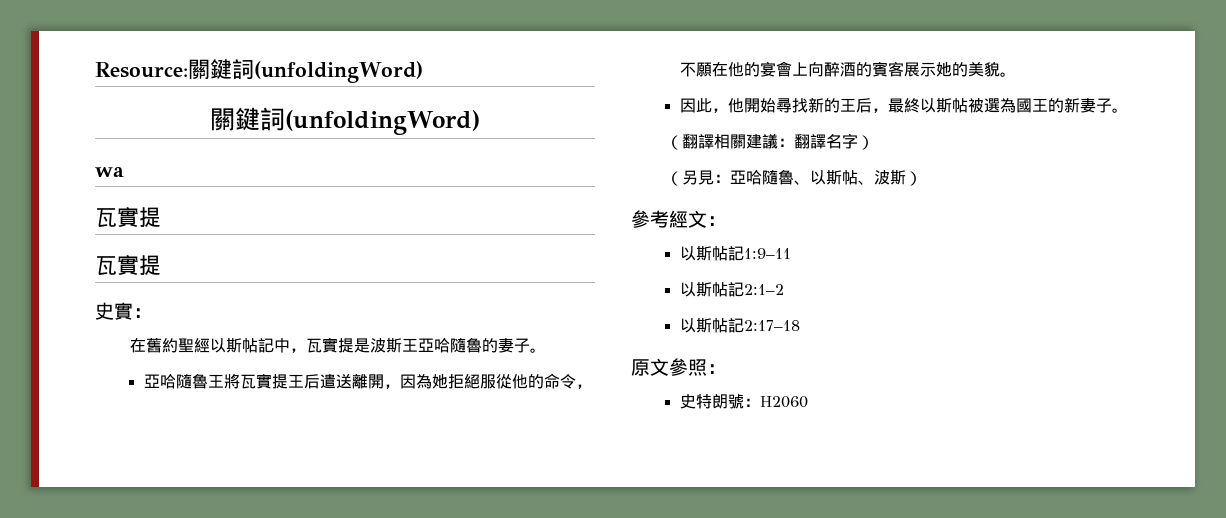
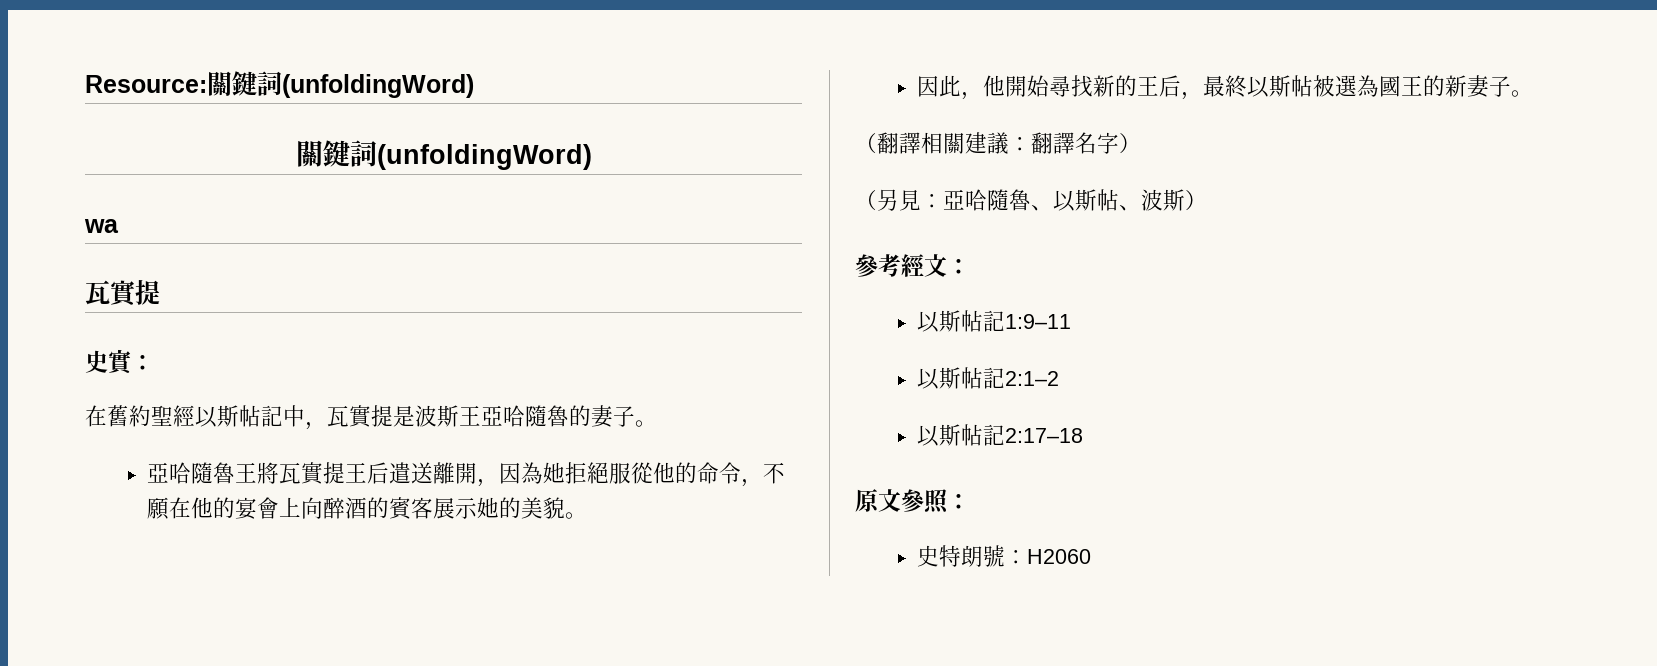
  wa
- 瓦實提

